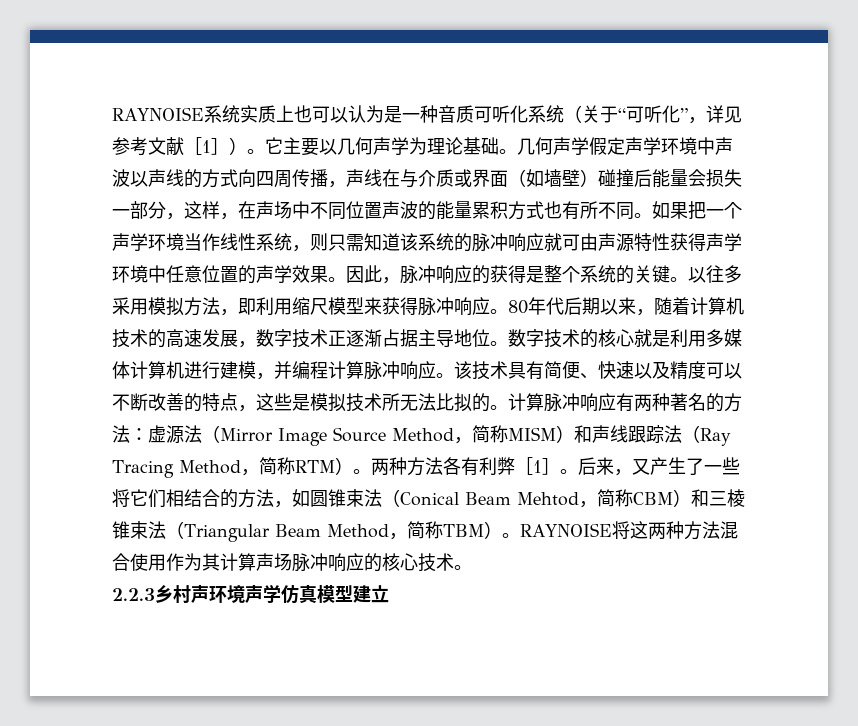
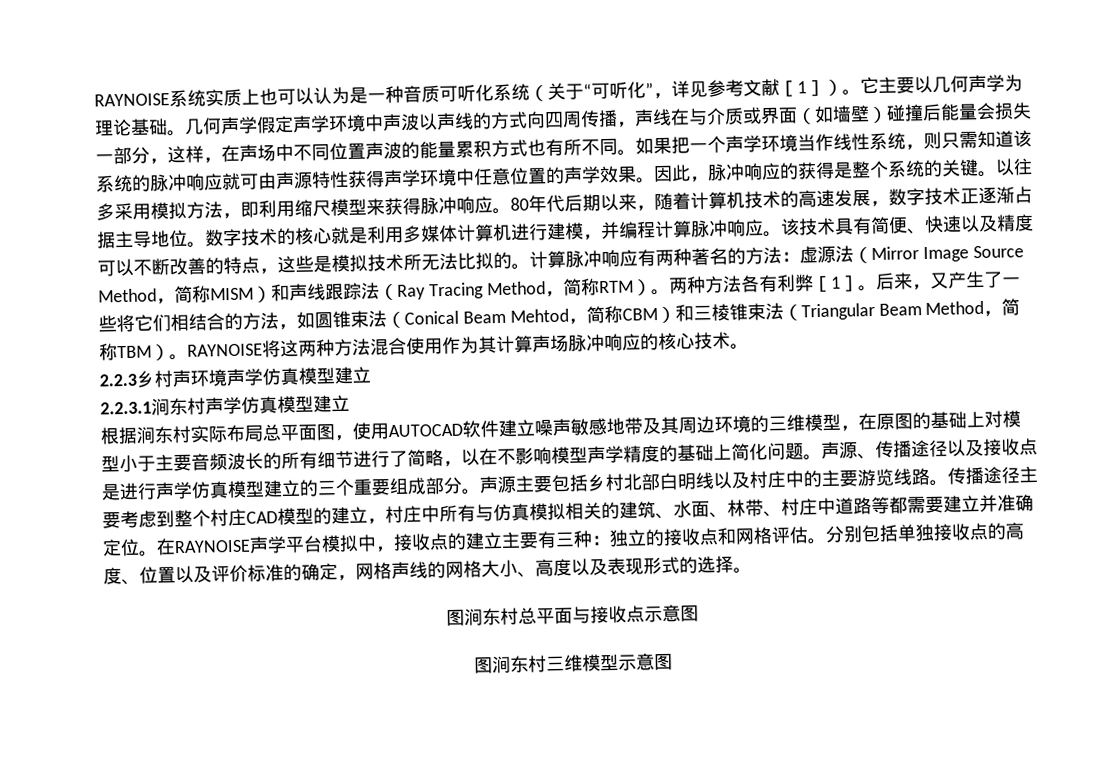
+ 2.2.3.1涧东村声学仿真模型建立
+ 根据涧东村实际布局总平面图，使用AUTOCAD软件建立噪声敏感地带及其周边环境的三维模型，在原图的基础上对模型小于主要音频波长的所有细节进行了简略，以在不影响模型声学精度的基础上简化问题。声源、传播途径以及接收点是进行声学仿真模型建立的三个重要组成部分。声源主要包括乡村北部白明线以及村庄中的主要游览线路。传播途径主要考虑到整个村庄CAD模型的建立，村庄中所有与仿真模拟相关的建筑、水面、林带、村庄中道路等都需要建立并准确定位。在RAYNOISE声学平台模拟中，接收点的建立主要有三种：独立的接收点和网格评估。分别包括单独接收点的高度、位置以及评价标准的确定，网格声线的网格大小、高度以及表现形式的选择。
+ 图涧东村总平面与接收点示意图
+ 图涧东村三维模型示意图

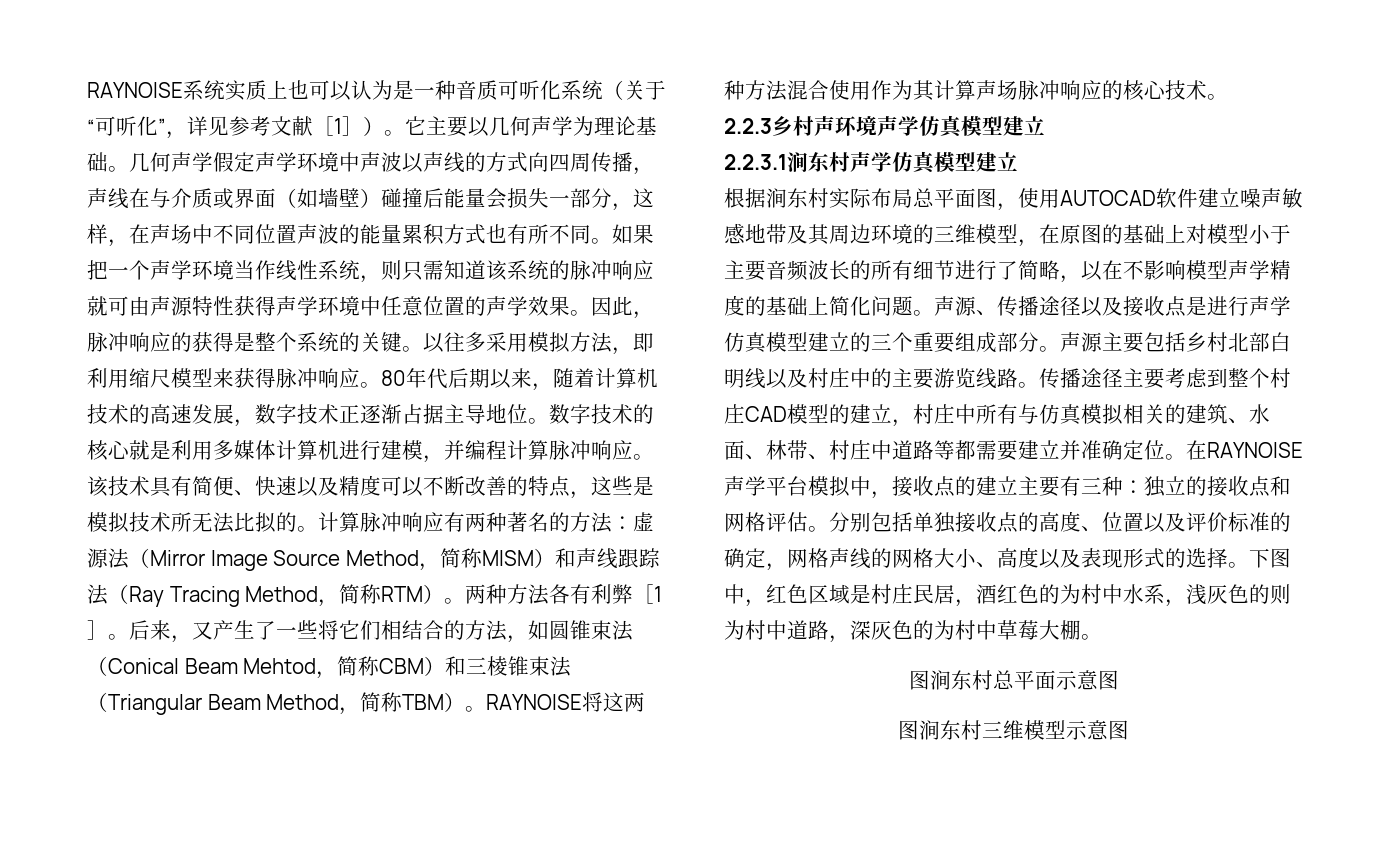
+ 下图中，红色区域是村庄民居，酒红色的为村中水系，浅灰色的则为村中道路，深灰色的为村中草莓大棚。
- 图涧东村总平面与接收点示意图
+ 图涧东村总平面示意图

